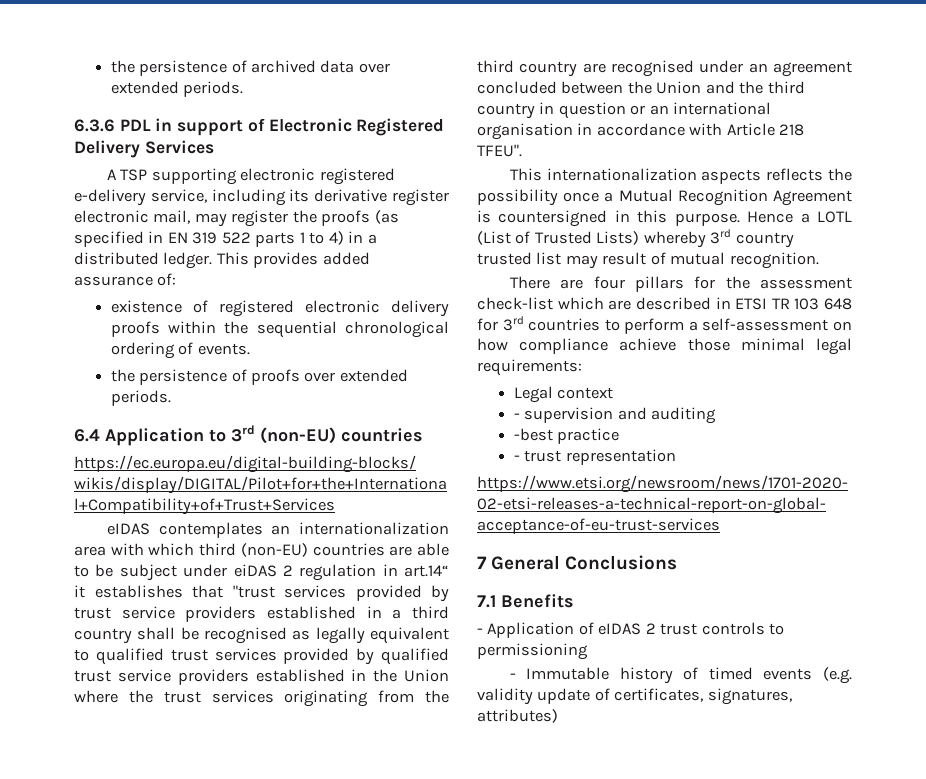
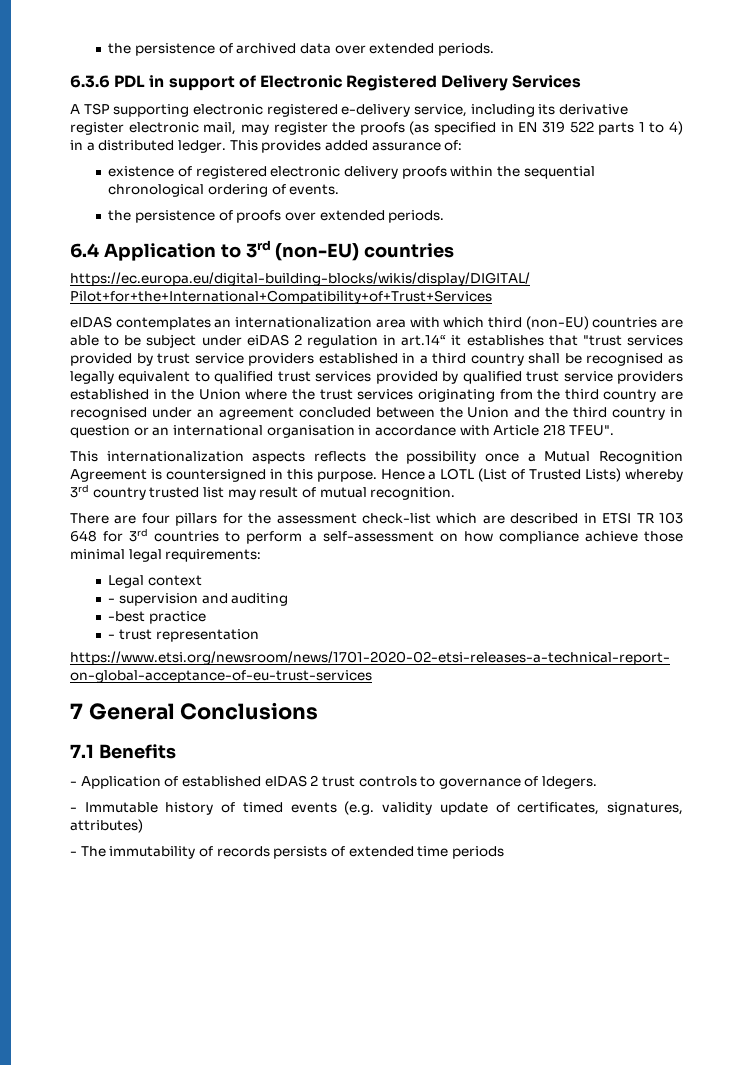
- - Application of eIDAS 2 trust controls to permissioning
+ - Application of established eIDAS 2 trust controls to governance of ldegers.
+ - The immutability of records persists of extended time periods

